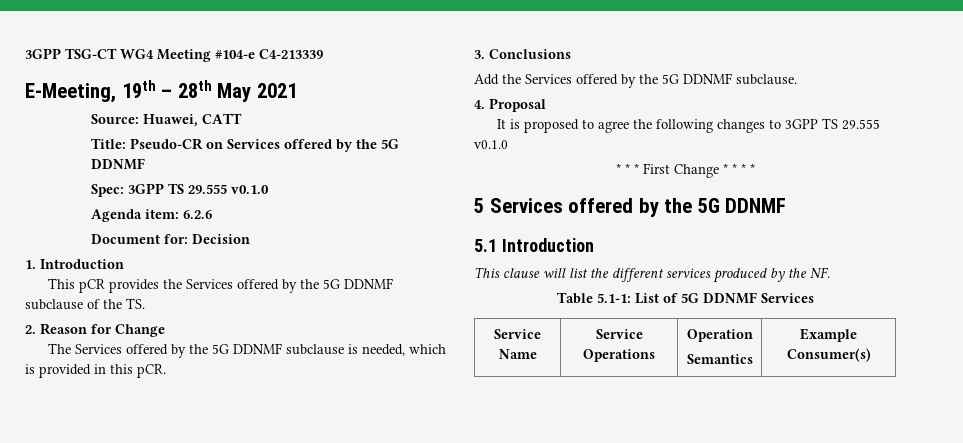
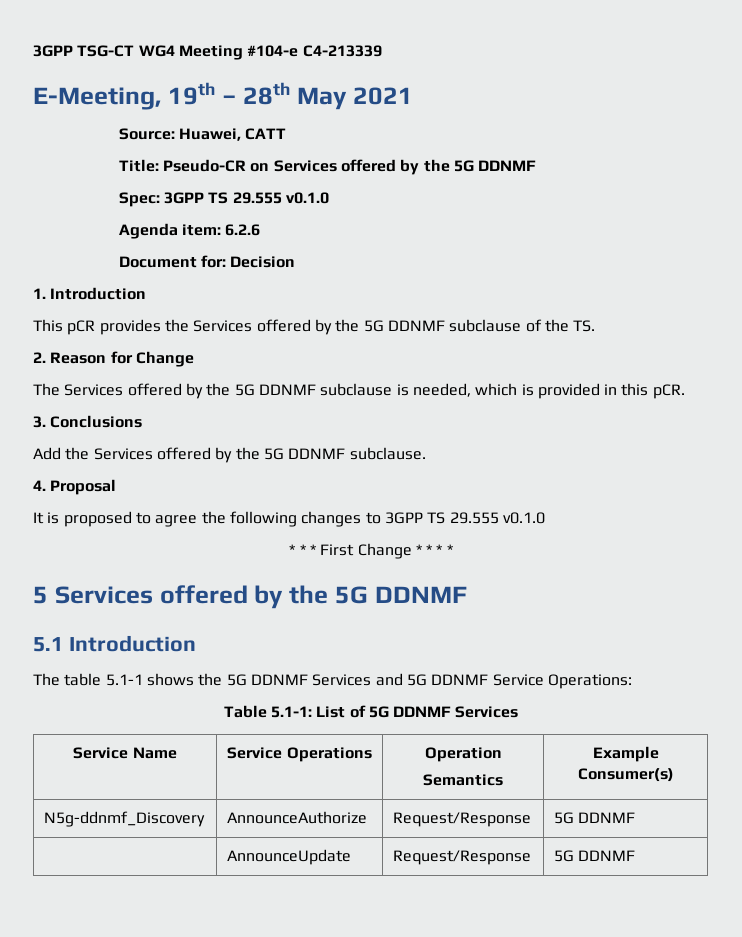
- This clause will list the different services produced by the NF.
+ The table 5.1-1 shows the 5G DDNMF Services and 5G DDNMF Service Operations:
+ N5g-ddnmf_Discovery | AnnounceAuthorize | Request/Response | 5G DDNMF
+ | AnnounceUpdate | Request/Response | 5G DDNMF

